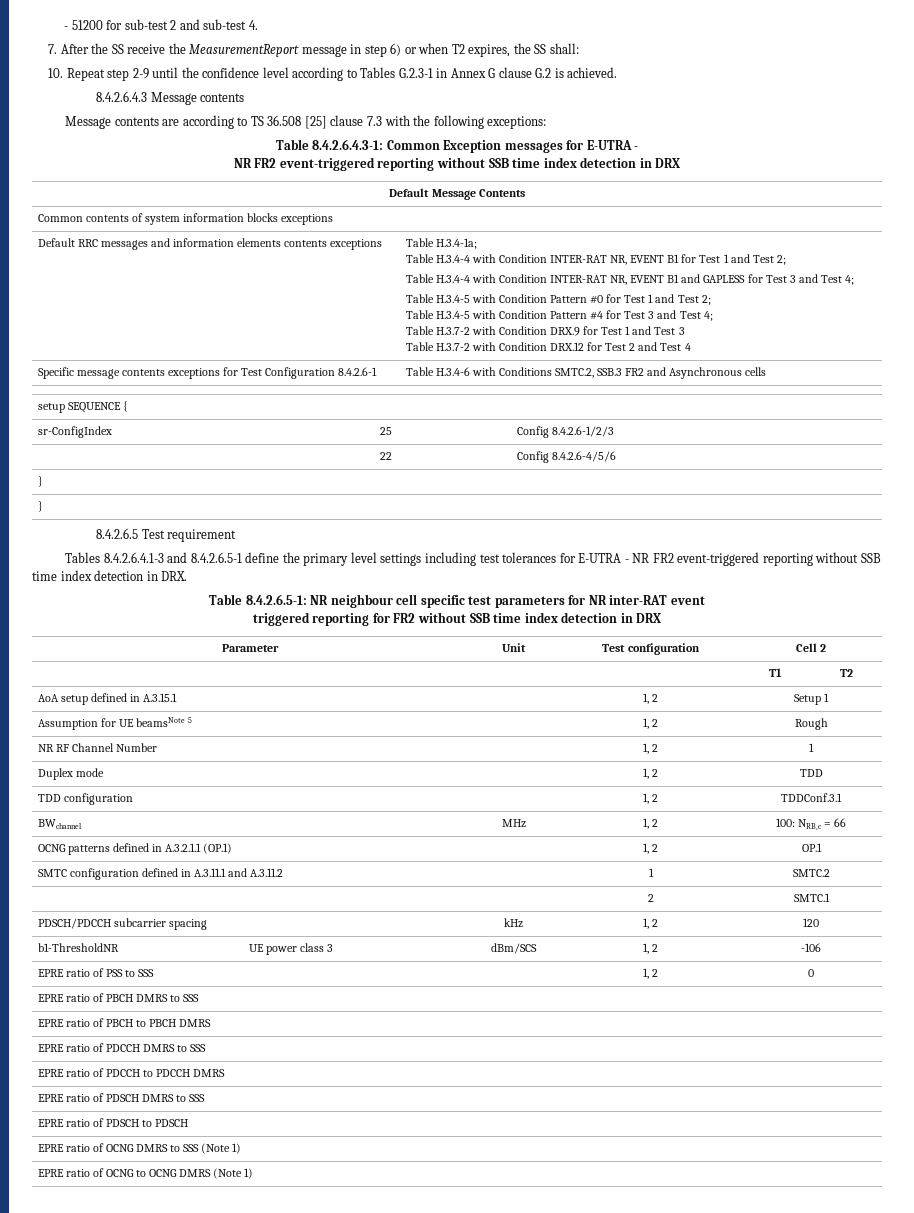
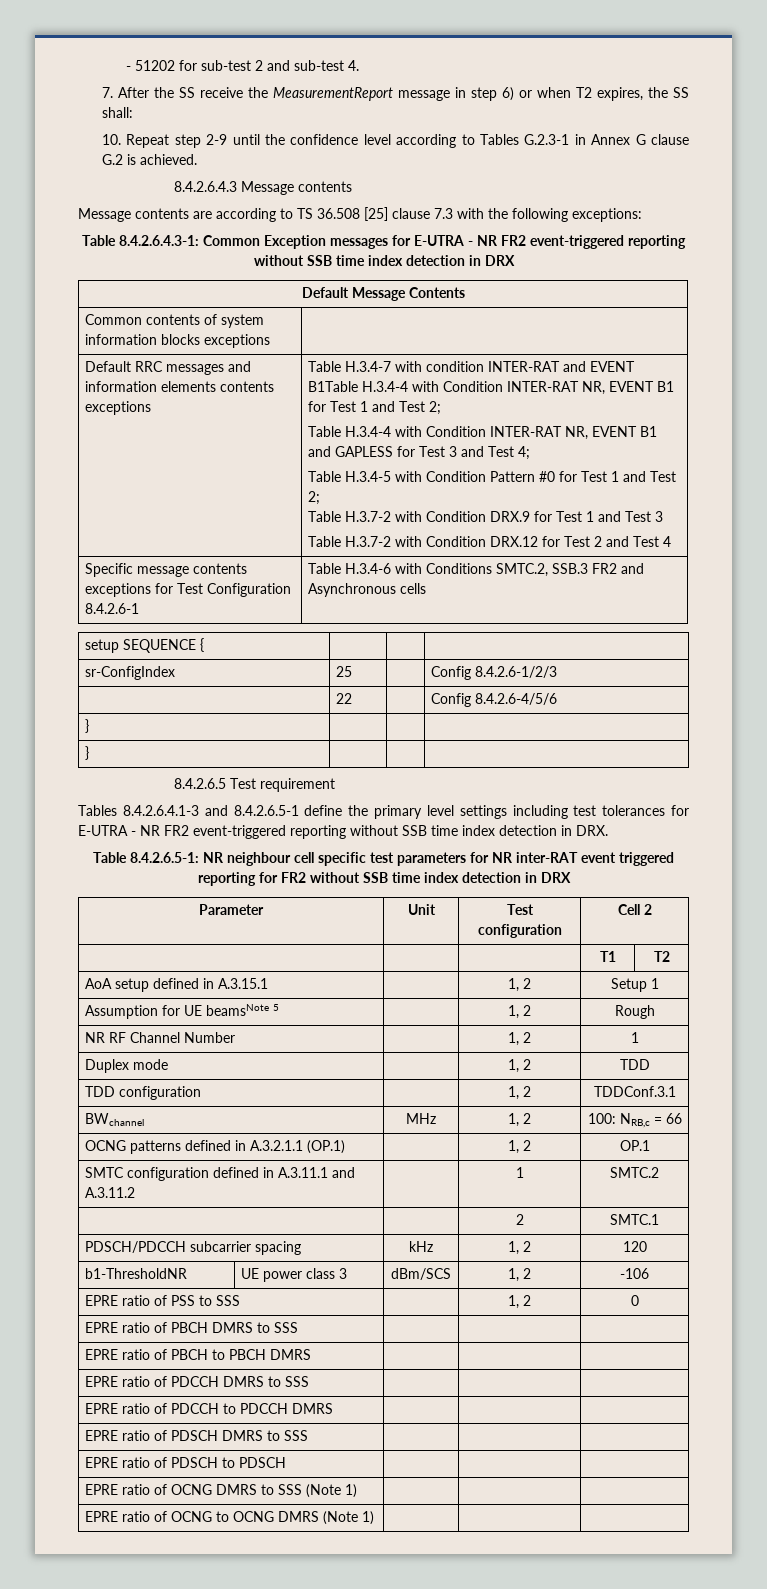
- - 51200 for sub-test 2 and sub-test 4.
+ - 51202 for sub-test 2 and sub-test 4.
- Table 8.4.2.6.4.3-1: Common Exception messages for E-UTRA -
- NR FR2 event-triggered reporting without SSB time index detection in DRX
+ Table 8.4.2.6.4.3-1: Common Exception messages for E-UTRA - NR FR2 event-triggered reporting without SSB time index detection in DRX
- Table H.3.4-1a;
- Table H.3.4-4 with Condition INTER-RAT NR, EVENT B1 for Test 1 and Test 2;
+ Table H.3.4-7 with condition INTER-RAT and EVENT B1Table H.3.4-4 with Condition INTER-RAT NR, EVENT B1 for Test 1 and Test 2;
- Table H.3.4-5 with Condition Pattern #4 for Test 3 and Test 4;
- Table 8.4.2.6.5-1: NR neighbour cell specific test parameters for NR inter-RAT event
- triggered reporting for FR2 without SSB time index detection in DRX
+ Table 8.4.2.6.5-1: NR neighbour cell specific test parameters for NR inter-RAT event triggered reporting for FR2 without SSB time index detection in DRX

